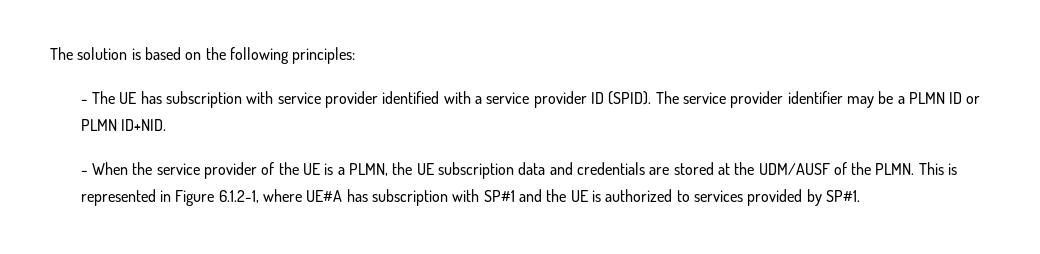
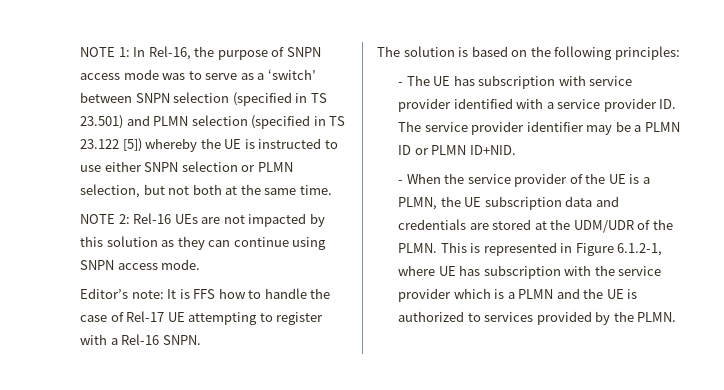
+ NOTE 1: In Rel-16, the purpose of SNPN access mode was to serve as a ‘switch’ between SNPN selection (specified in TS 23.501) and PLMN selection (specified in TS 23.122 [5]) whereby the UE is instructed to use either SNPN selection or PLMN selection, but not both at the same time.
+ NOTE 2: Rel-16 UEs are not impacted by this solution as they can continue using SNPN access mode.
+ Editor’s note: It is FFS how to handle the case of Rel-17 UE attempting to register with a Rel-16 SNPN.
- - The UE has subscription with service provider identified with a service provider ID (SPID). The service provider identifier may be a PLMN ID or PLMN ID+NID.
+ - The UE has subscription with service provider identified with a service provider ID. The service provider identifier may be a PLMN ID or PLMN ID+NID.
- - When the service provider of the UE is a PLMN, the UE subscription data and credentials are stored at the UDM/AUSF of the PLMN.
+ - When the service provider of the UE is a PLMN, the UE subscription data and credentials are stored at the UDM/UDR of the PLMN.
- This is represented in Figure 6.1.2-1, where UE#A has subscription with SP#1 and the UE is authorized to services provided by SP#1.
+ This is represented in Figure 6.1.2-1, where UE has subscription with the service provider which is a PLMN and the UE is authorized to services provided by the PLMN.

